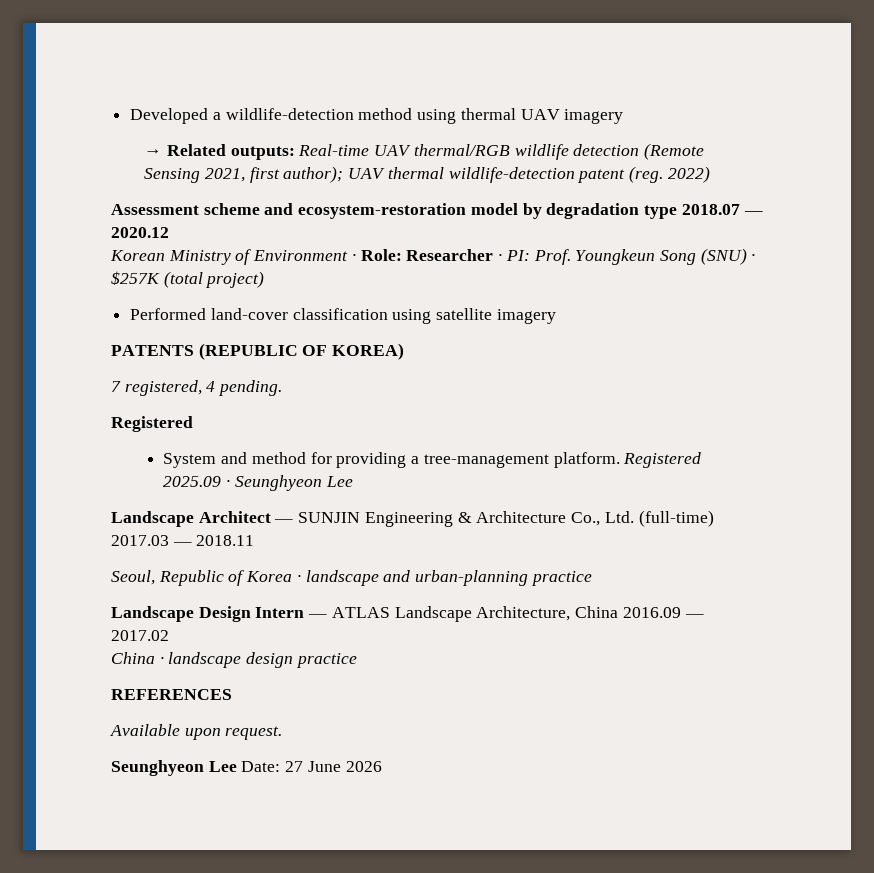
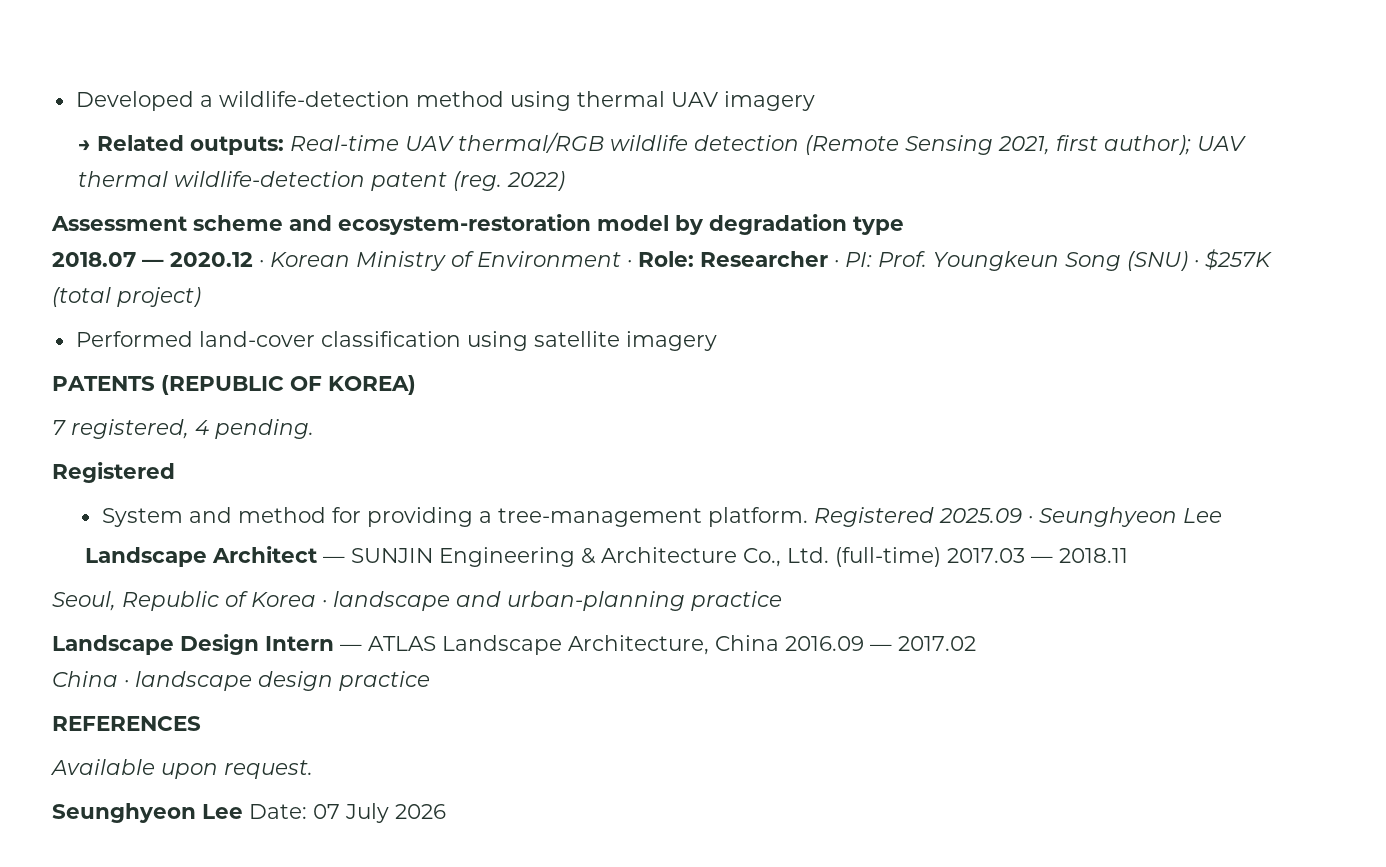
- Assessment scheme and ecosystem-restoration model by degradation type 2018.07 — 2020.12
- Korean Ministry of Environment · Role: Researcher · PI: Prof. Youngkeun Song (SNU) · $257K (total project)
+ Assessment scheme and ecosystem-restoration model by degradation type
+ 2018.07 — 2020.12 · Korean Ministry of Environment · Role: Researcher · PI: Prof. Youngkeun Song (SNU) · $257K (total project)
- Seunghyeon Lee Date: 27 June 2026
+ Seunghyeon Lee Date: 07 July 2026

